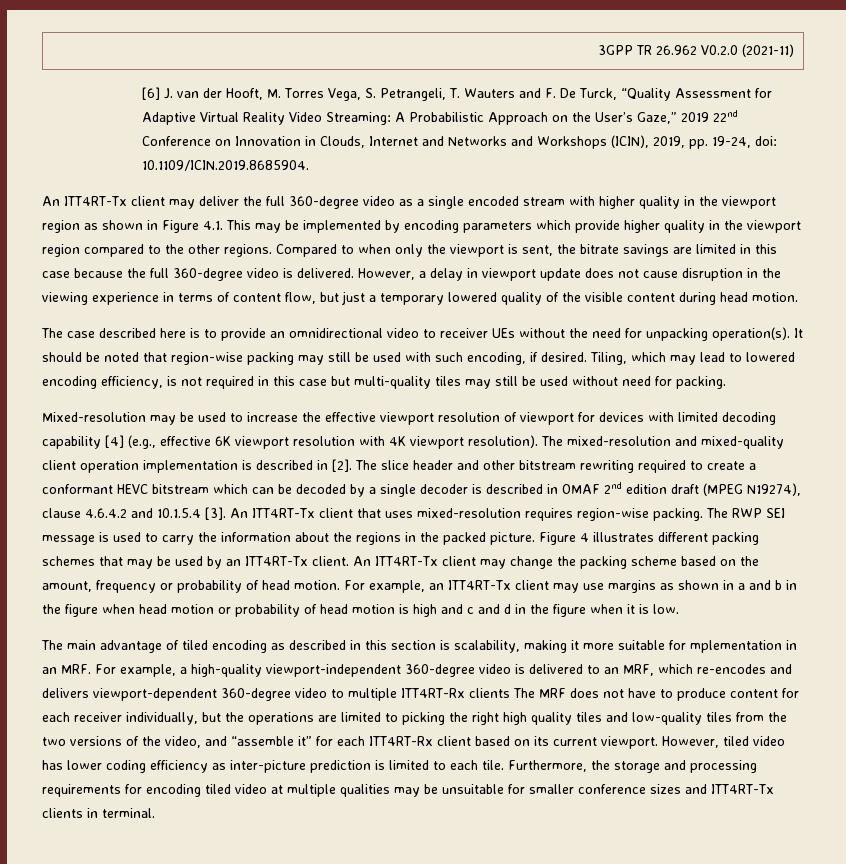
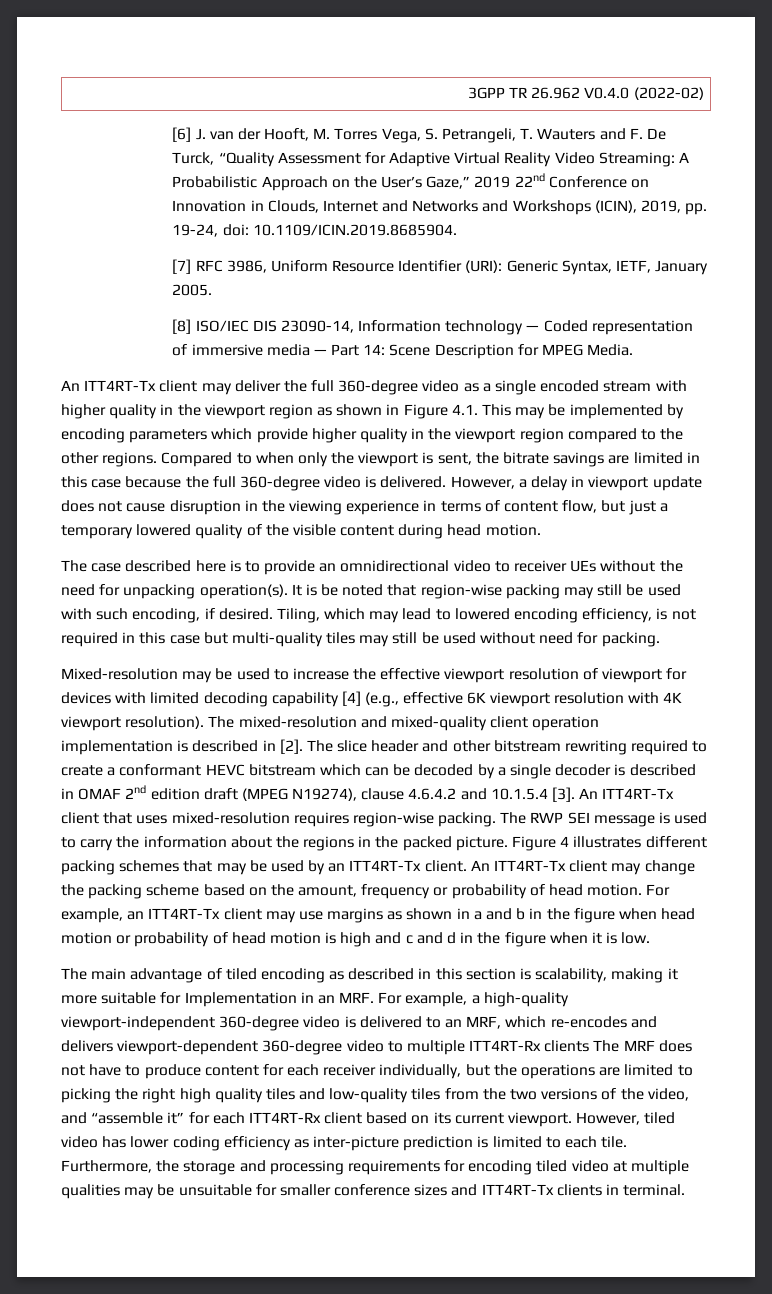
- 3GPP TR 26.962 V0.2.0 (2021-11)
+ 3GPP TR 26.962 V0.4.0 (2022-02)
+ [7] RFC 3986, Uniform Resource Identifier (URI): Generic Syntax, IETF, January 2005.
+ [8] ISO/IEC DIS 23090-14, Information technology — Coded representation of immersive media — Part 14: Scene Description for MPEG Media.
- It should be noted that region-wise packing may still be used with such encoding, if desired.
+ It is be noted that region-wise packing may still be used with such encoding, if desired.
- The main advantage of tiled encoding as described in this section is scalability, making it more suitable for mplementation in an MRF. For example, a high-quality viewport-independent 360-degree video is delivered to an MRF, which re-encodes and delivers viewport-dependent 360-degree video to multiple ITT4RT-Rx clients The MRF does not have to produce content for each receiver individually, but the operations are limited to picking the right high quality tiles and low-quality tiles from the two versions of the video, and “assemble it” for each ITT4RT-Rx client based on its current viewport.
+ The main advantage of tiled encoding as described in this section is scalability, making it more suitable for Implementation in an MRF. For example, a high-quality viewport-independent 360-degree video is delivered to an MRF, which re-encodes and delivers viewport-dependent 360-degree video to multiple ITT4RT-Rx clients The MRF does not have to produce content for each receiver individually, but the operations are limited to picking the right high quality tiles and low-quality tiles from the two versions of the video, and “assemble it” for each ITT4RT-Rx client based on its current viewport.

